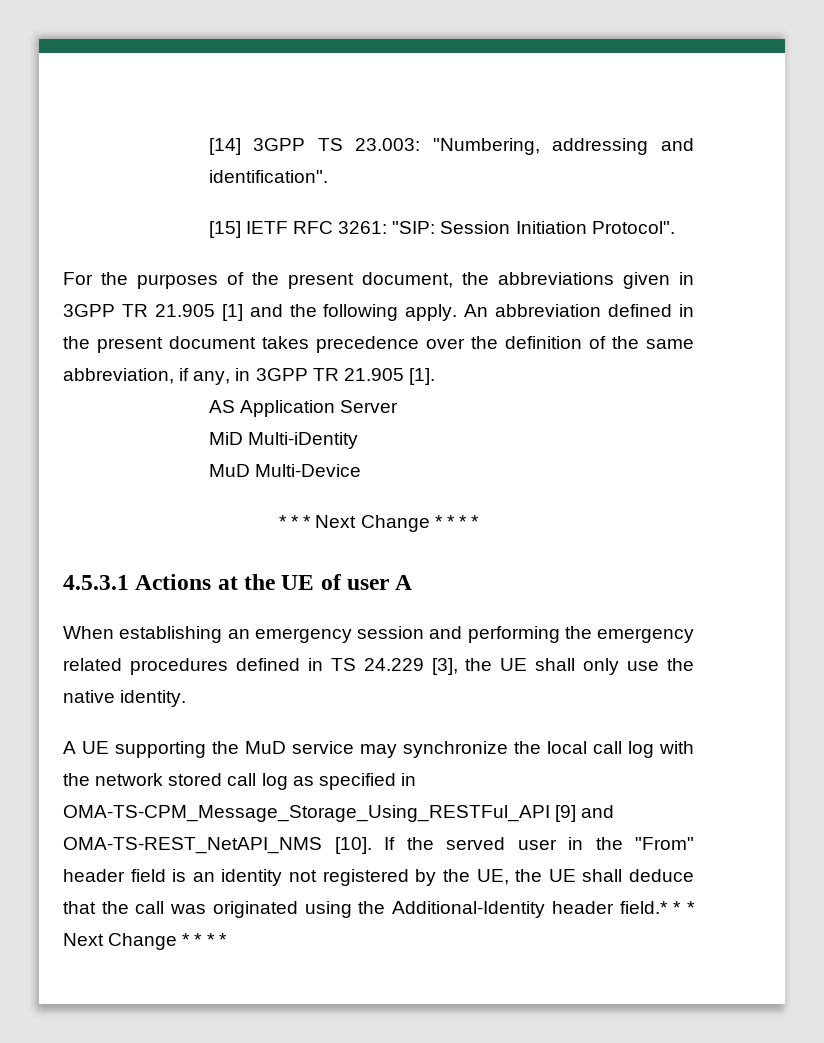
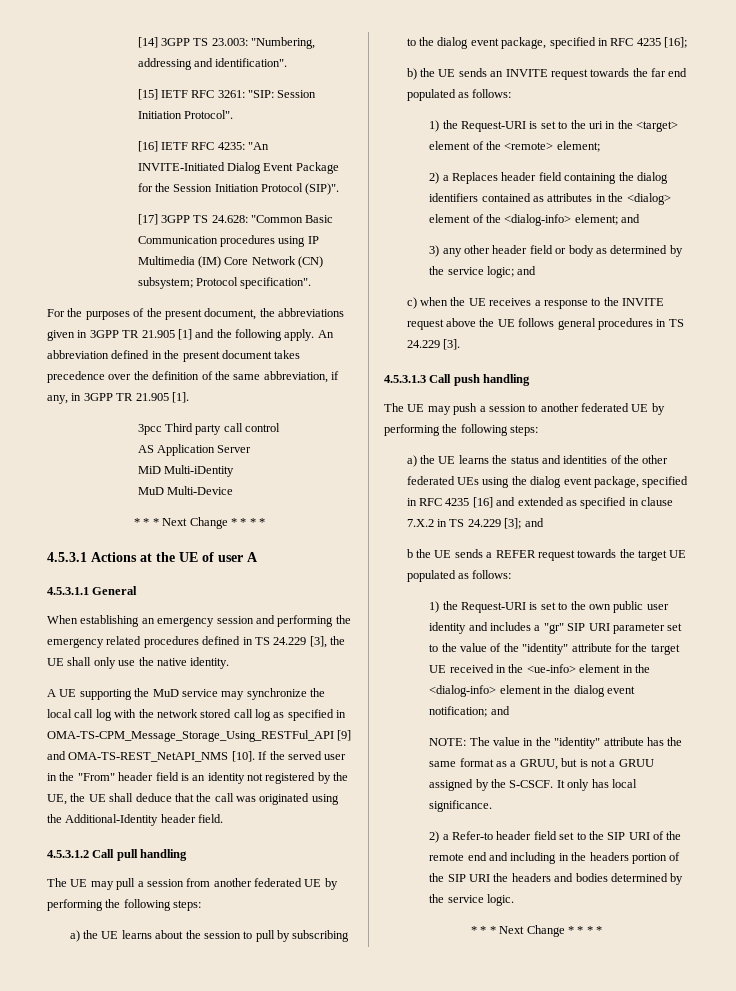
+ [16] IETF RFC 4235: "An INVITE-Initiated Dialog Event Package for the Session Initiation Protocol (SIP)".
+ [17] 3GPP TS 24.628: "Common Basic Communication procedures using IP Multimedia (IM) Core Network (CN) subsystem; Protocol specification".
+ 3pcc Third party call control
+ 4.5.3.1.1 General
- If the served user in the "From" header field is an identity not registered by the UE, the UE shall deduce that the call was originated using the Additional-Identity header field.* * * Next Change * * * *
+ If the served user in the "From" header field is an identity not registered by the UE, the UE shall deduce that the call was originated using the Additional-Identity header field.
+ 4.5.3.1.2 Call pull handling
+ The UE may pull a session from another federated UE by performing the following steps:
+ a) the UE learns about the session to pull by subscribing to the dialog event package, specified in RFC 4235 [16];
+ b) the UE sends an INVITE request towards the far end populated as follows:
+ 1) the Request-URI is set to the uri in the <target> element of the <remote> element;
+ 2) a Replaces header field containing the dialog identifiers contained as attributes in the <dialog> element of the <dialog-info> element; and
+ 3) any other header field or body as determined by the service logic; and
+ c) when the UE receives a response to the INVITE request above the UE follows general procedures in TS 24.229 [3].
+ 4.5.3.1.3 Call push handling
+ The UE may push a session to another federated UE by performing the following steps:
+ a) the UE learns the status and identities of the other federated UEs using the dialog event package, specified in RFC 4235 [16] and extended as specified in clause 7.X.2 in TS 24.229 [3]; and
+ b the UE sends a REFER request towards the target UE populated as follows:
+ 1) the Request-URI is set to the own public user identity and includes a "gr" SIP URI parameter set to the value of the "identity" attribute for the target UE received in the <ue-info> element in the <dialog-info> element in the dialog event notification; and
+ NOTE: The value in the "identity" attribute has the same format as a GRUU, but is not a GRUU assigned by the S-CSCF. It only has local significance.
+ 2) a Refer-to header field set to the SIP URI of the remote end and including in the headers portion of the SIP URI the headers and bodies determined by the service logic.
+ * * * Next Change * * * *

